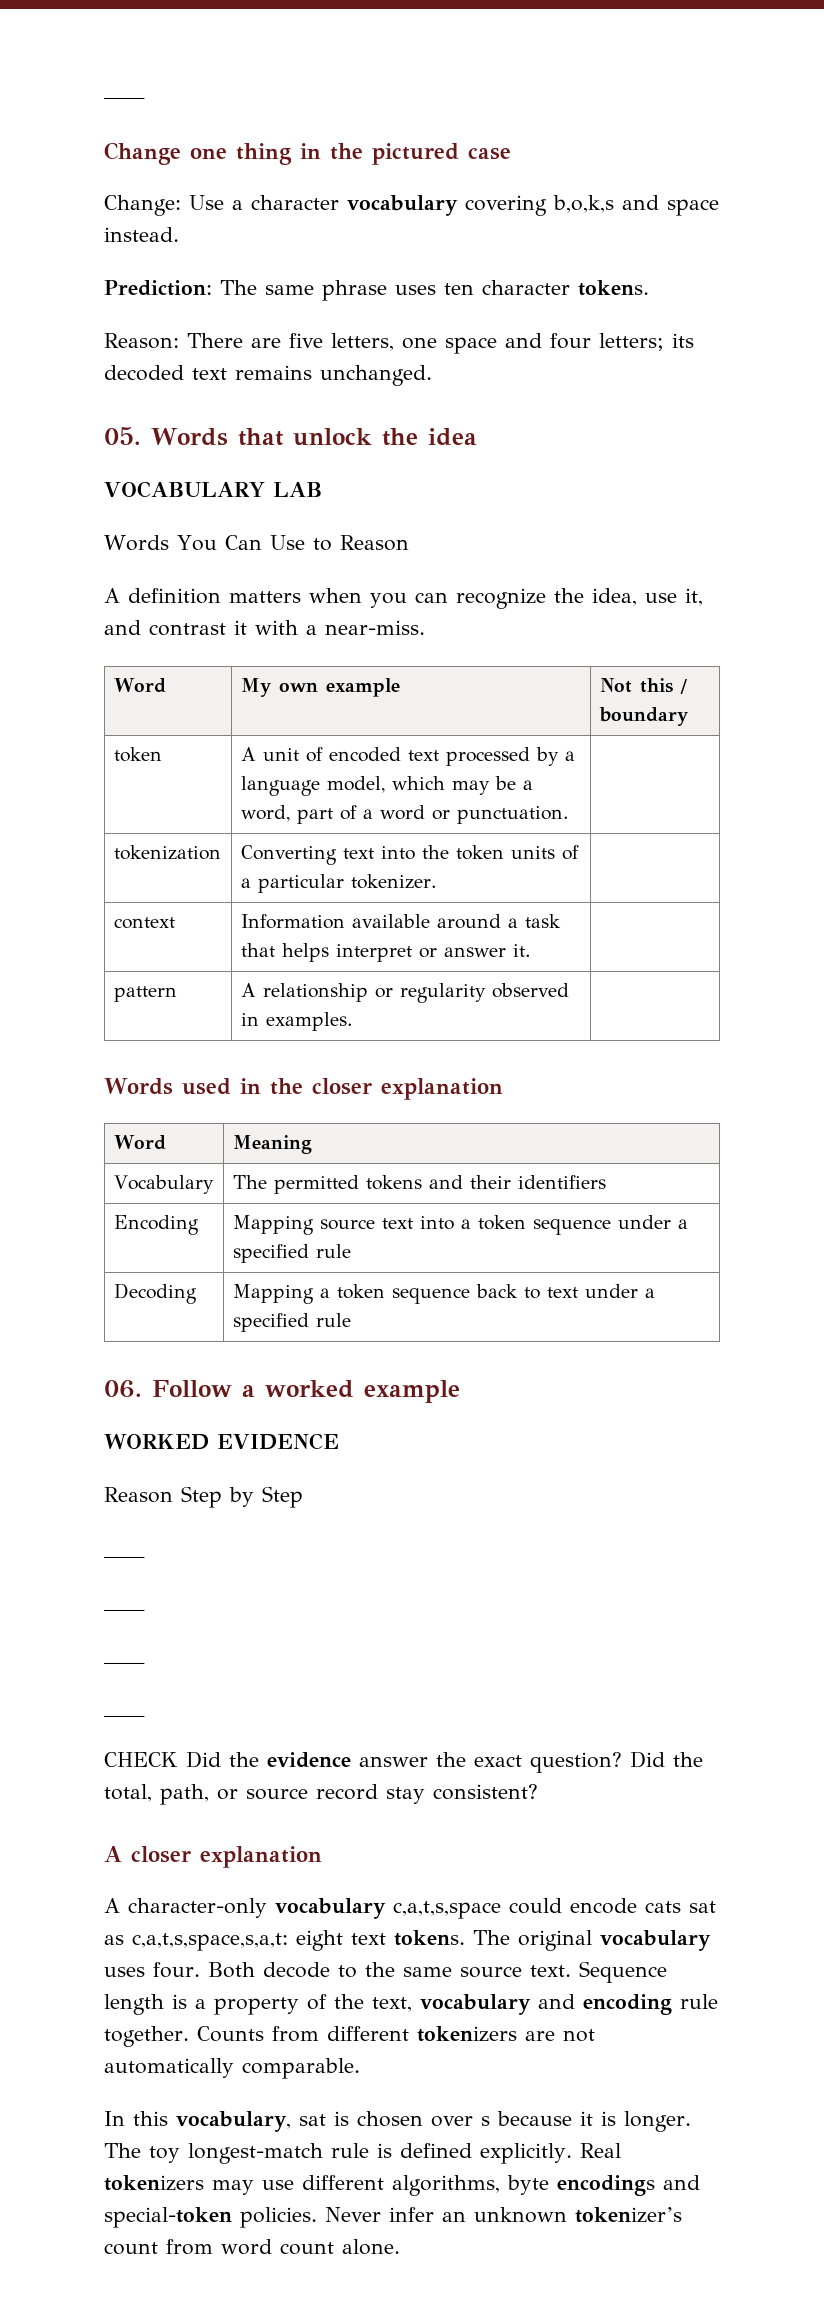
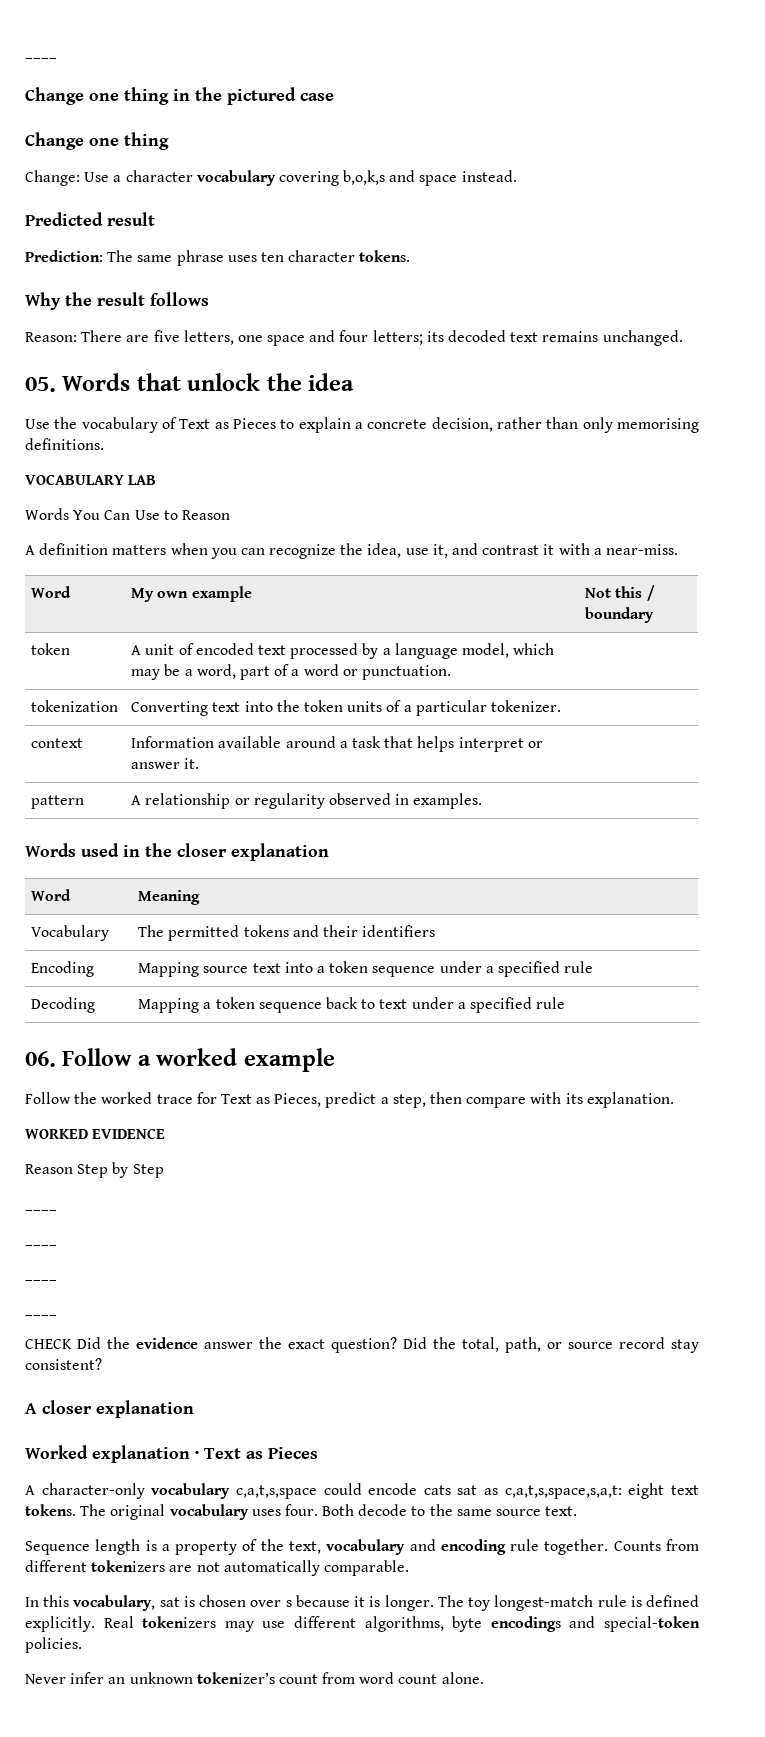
  Change one thing in the pictured case
+ Change one thing
+ Predicted result
+ Why the result follows
+ Use the vocabulary of Text as Pieces to explain a concrete decision, rather than only memorising definitions.
+ Follow the worked trace for Text as Pieces, predict a step, then compare with its explanation.
+ Worked explanation · Text as Pieces
- Both decode to the same source text. Sequence length is a property of the text, vocabulary and encoding rule together.
+ Both decode to the same source text.
+ Sequence length is a property of the text, vocabulary and encoding rule together.
- Real tokenizers may use different algorithms, byte encodings and special-token policies. Never infer an unknown tokenizer’s count from word count alone.
+ Real tokenizers may use different algorithms, byte encodings and special-token policies.
+ Never infer an unknown tokenizer’s count from word count alone.

